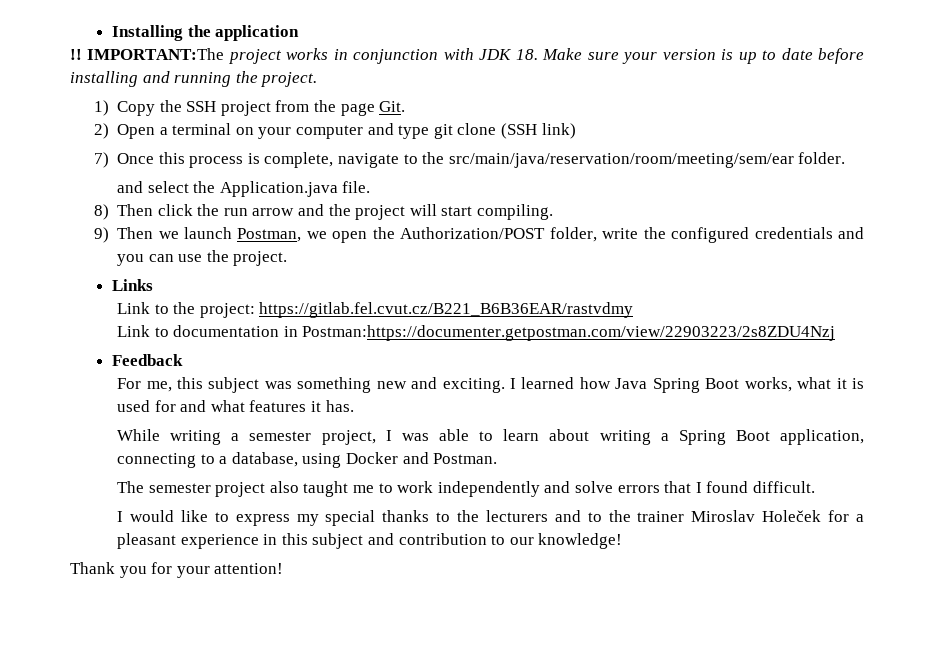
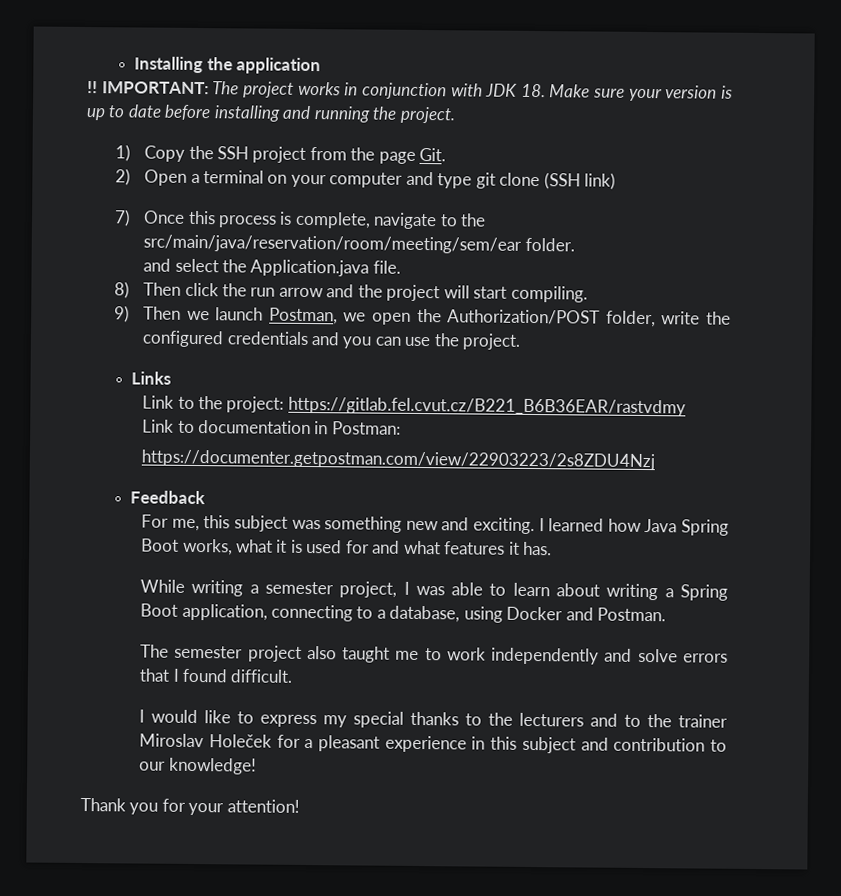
- IMPORTANT:The project works in conjunction with JDK 18. Make sure your version is up to date before installing and running the project.
+ IMPORTANT: The project works in conjunction with JDK 18. Make sure your version is up to date before installing and running the project.
- Link to documentation in Postman:https://documenter.getpostman.com/view/22903223/2s8ZDU4Nzj
+ Link to documentation in Postman:
+ https://documenter.getpostman.com/view/22903223/2s8ZDU4Nzj

